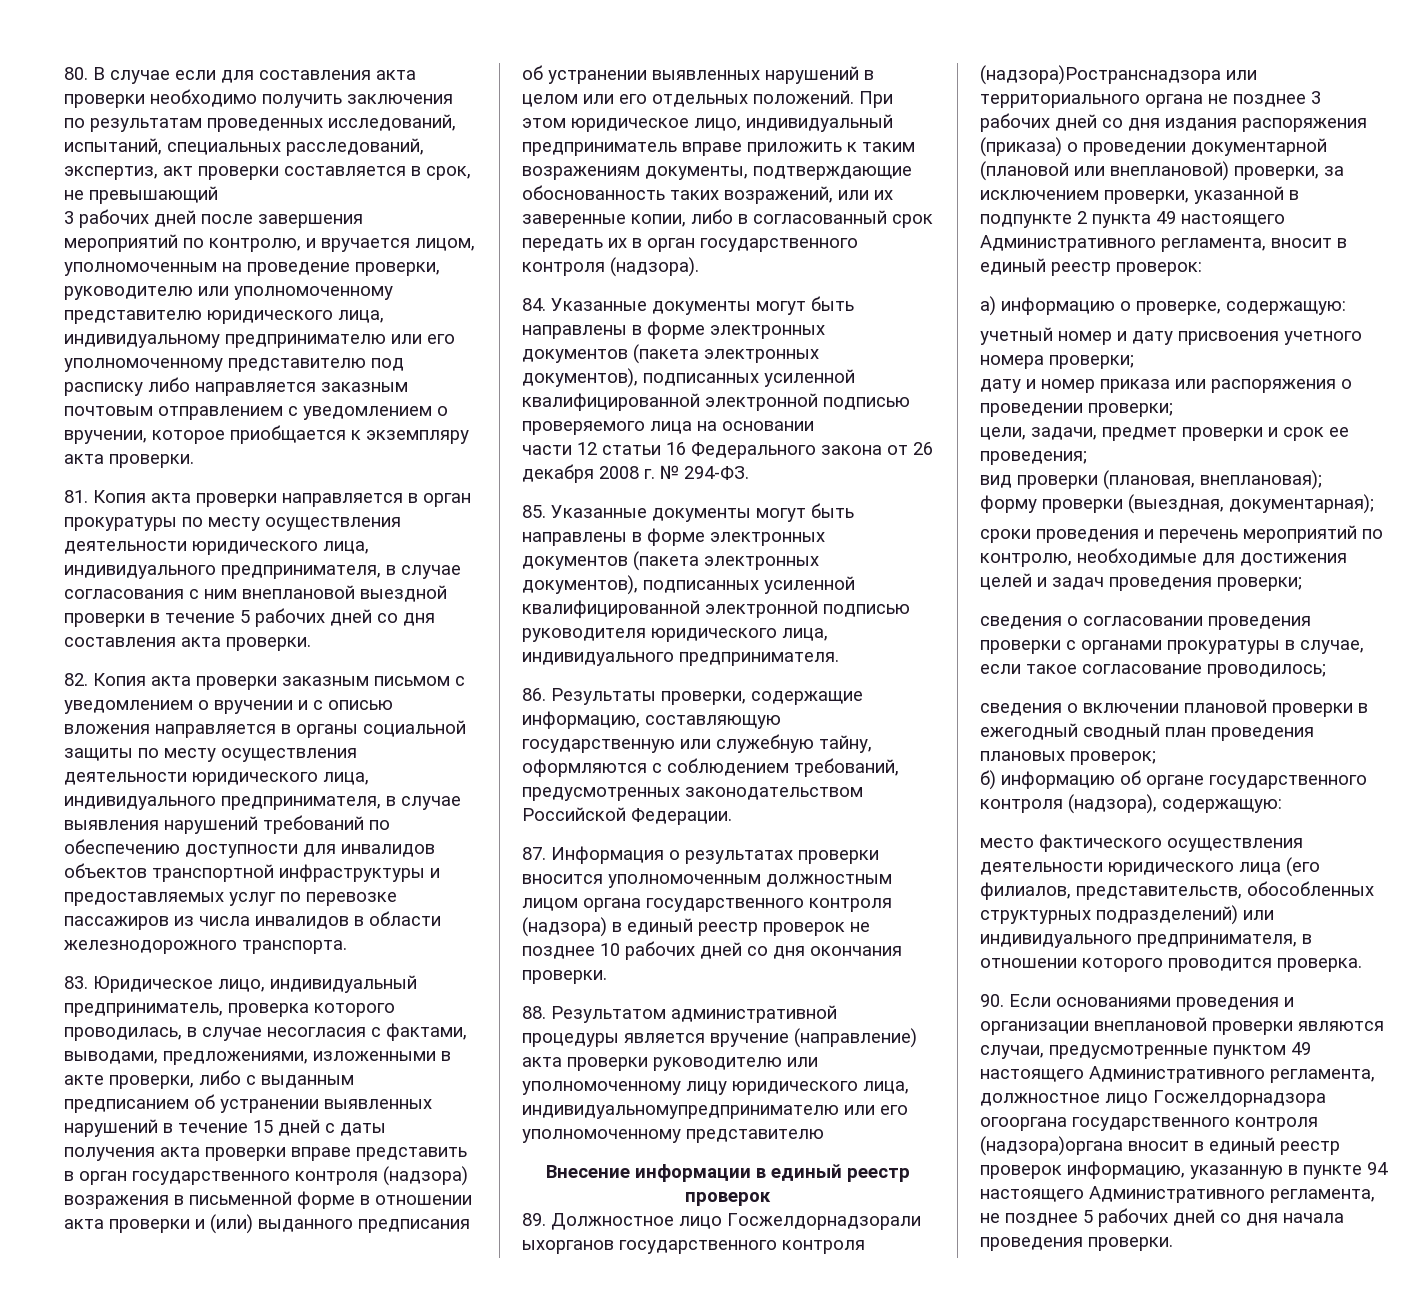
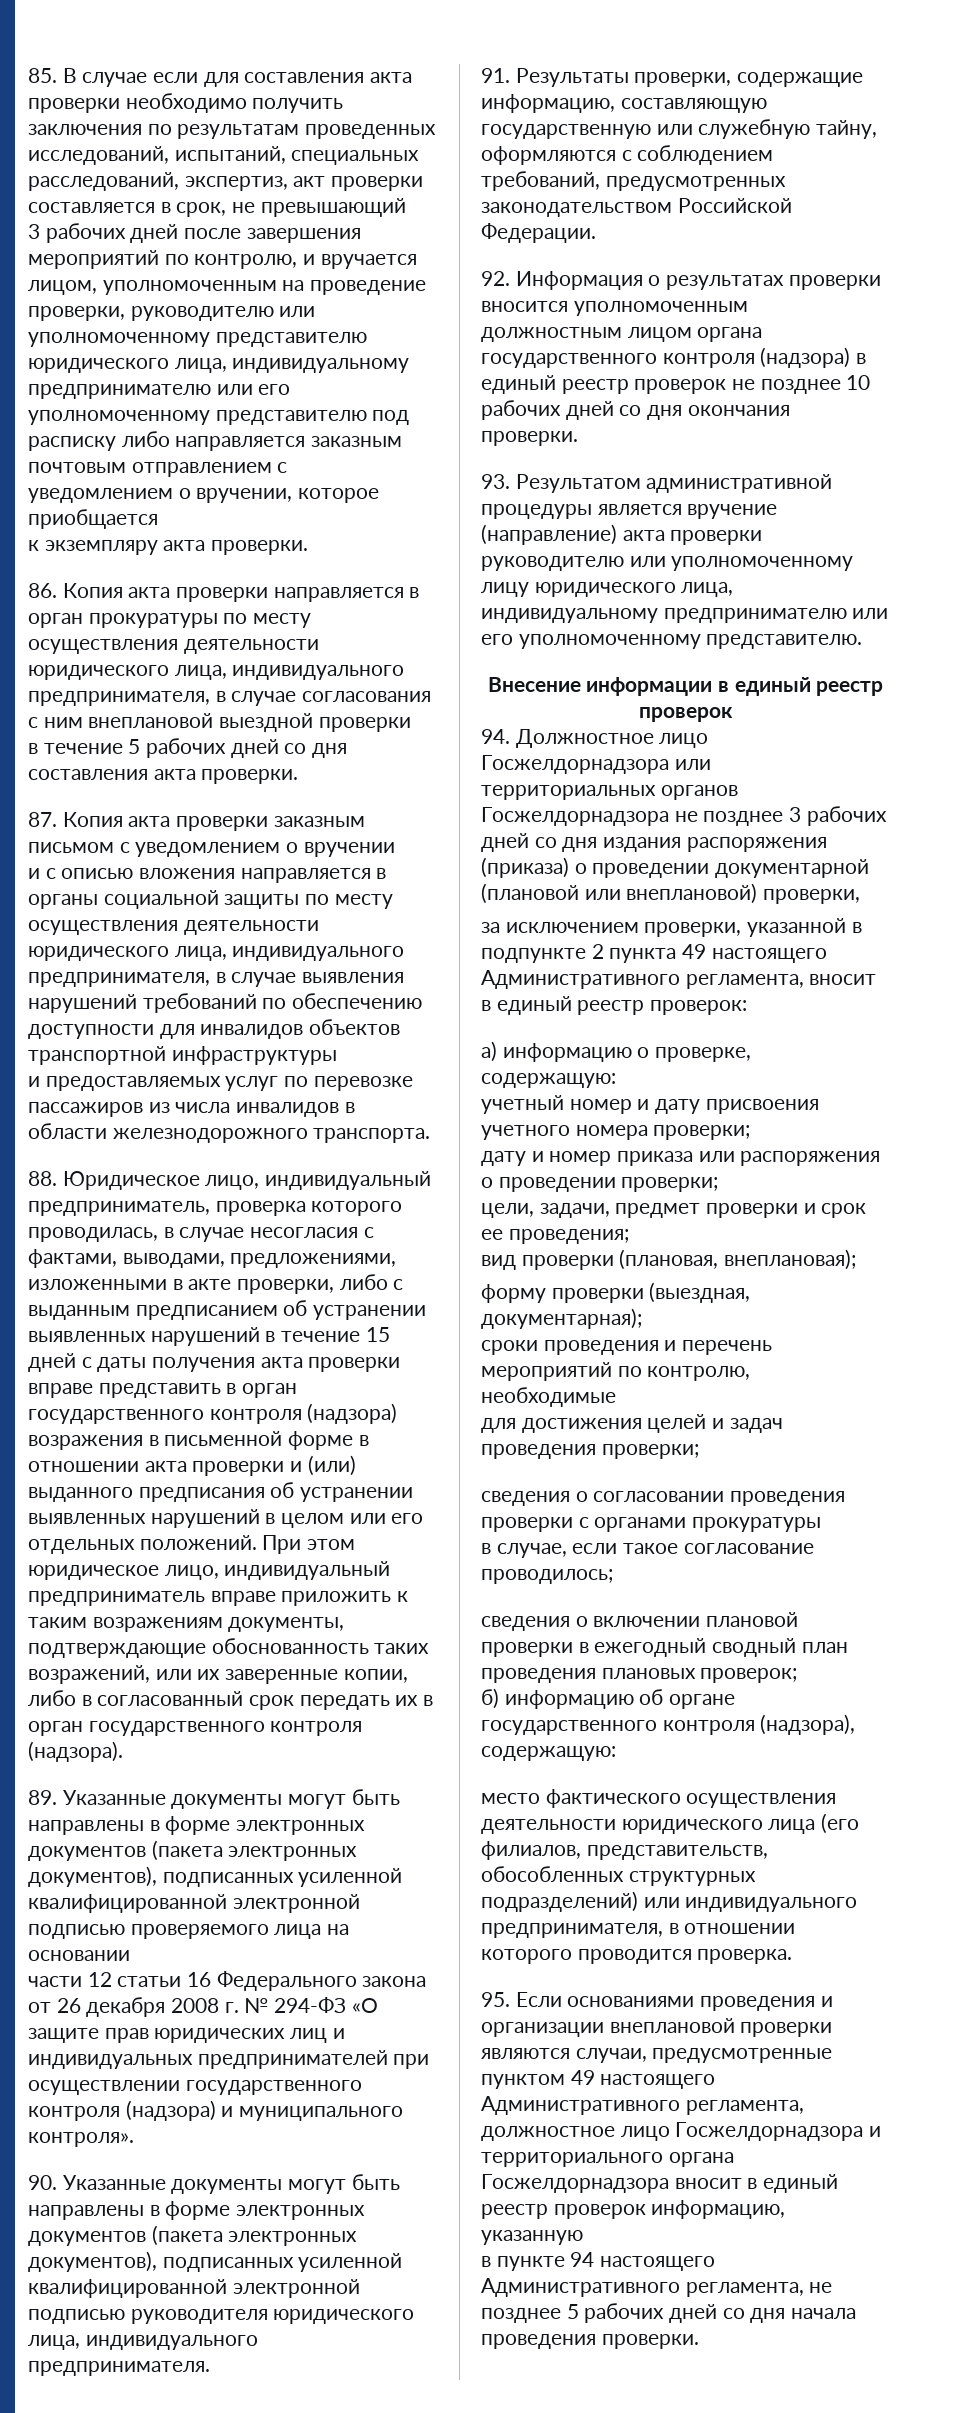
- 80. В случае если для составления акта проверки необходимо получить заключения по результатам проведенных исследований, испытаний, специальных расследований, экспертиз, акт проверки составляется в срок, не превышающий
+ 85. В случае если для составления акта проверки необходимо получить заключения по результатам проведенных исследований, испытаний, специальных расследований, экспертиз, акт проверки составляется в срок, не превышающий
- 3 рабочих дней после завершения мероприятий по контролю, и вручается лицом, уполномоченным на проведение проверки, руководителю или уполномоченному представителю юридического лица, индивидуальному предпринимателю или его уполномоченному представителю под расписку либо направляется заказным почтовым отправлением с уведомлением о вручении, которое приобщается к экземпляру акта проверки.
+ 3 рабочих дней после завершения мероприятий по контролю, и вручается лицом, уполномоченным на проведение проверки, руководителю или уполномоченному представителю юридического лица, индивидуальному предпринимателю или его уполномоченному представителю под расписку либо направляется заказным почтовым отправлением с уведомлением о вручении, которое приобщается
+ к экземпляру акта проверки.
- 81. Копия акта проверки направляется в орган прокуратуры по месту осуществления деятельности юридического лица, индивидуального предпринимателя, в случае согласования с ним внеплановой выездной проверки в течение 5 рабочих дней со дня составления акта проверки.
+ 86. Копия акта проверки направляется в орган прокуратуры по месту осуществления деятельности юридического лица, индивидуального предпринимателя, в случае согласования с ним внеплановой выездной проверки
+ в течение 5 рабочих дней со дня составления акта проверки.
- 82. Копия акта проверки заказным письмом с уведомлением о вручении и с описью вложения направляется в органы социальной защиты по месту осуществления деятельности юридического лица, индивидуального предпринимателя, в случае выявления нарушений требований по обеспечению доступности для инвалидов объектов транспортной инфраструктуры и предоставляемых услуг по перевозке пассажиров из числа инвалидов в области железнодорожного транспорта.
+ 87. Копия акта проверки заказным письмом с уведомлением о вручении
+ и с описью вложения направляется в органы социальной защиты по месту осуществления деятельности юридического лица, индивидуального предпринимателя, в случае выявления нарушений требований по обеспечению доступности для инвалидов объектов транспортной инфраструктуры
+ и предоставляемых услуг по перевозке пассажиров из числа инвалидов в области железнодорожного транспорта.
- 83. Юридическое лицо, индивидуальный предприниматель, проверка которого проводилась, в случае несогласия с фактами, выводами, предложениями, изложенными в акте проверки, либо с выданным предписанием об устранении выявленных нарушений в течение 15 дней с даты получения акта проверки вправе представить в орган государственного контроля (надзора) возражения в письменной форме в отношении акта проверки и (или) выданного предписания об устранении выявленных нарушений в целом или его отдельных положений.
+ 88. Юридическое лицо, индивидуальный предприниматель, проверка которого проводилась, в случае несогласия с фактами, выводами, предложениями, изложенными в акте проверки, либо с выданным предписанием об устранении выявленных нарушений в течение 15 дней с даты получения акта проверки вправе представить в орган государственного контроля (надзора) возражения в письменной форме в отношении акта проверки и (или) выданного предписания об устранении выявленных нарушений в целом или его отдельных положений.
- 84. Указанные документы могут быть направлены в форме электронных документов (пакета электронных документов), подписанных усиленной квалифицированной электронной подписью проверяемого лица на основании
+ 89. Указанные документы могут быть направлены в форме электронных документов (пакета электронных документов), подписанных усиленной квалифицированной электронной подписью проверяемого лица на основании
- части 12 статьи 16 Федерального закона от 26 декабря 2008 г. № 294-ФЗ.
- 85. Указанные документы могут быть направлены в форме электронных документов (пакета электронных документов), подписанных усиленной квалифицированной электронной подписью руководителя юридического лица, индивидуального предпринимателя.
+ части 12 статьи 16 Федерального закона от 26 декабря 2008 г. № 294-ФЗ «О защите прав юридических лиц и индивидуальных предпринимателей при осуществлении государственного контроля (надзора) и муниципального контроля».
+ 90. Указанные документы могут быть направлены в форме электронных документов (пакета электронных документов), подписанных усиленной квалифицированной электронной подписью руководителя юридического лица, индивидуального предпринимателя.
- 86. Результаты проверки, содержащие информацию, составляющую государственную или служебную тайну, оформляются с соблюдением требований, предусмотренных законодательством Российской Федерации.
+ 91. Результаты проверки, содержащие информацию, составляющую государственную или служебную тайну, оформляются с соблюдением требований, предусмотренных законодательством Российской Федерации.
- 87. Информация о результатах проверки вносится уполномоченным должностным лицом органа государственного контроля (надзора) в единый реестр проверок не позднее 10 рабочих дней со дня окончания проверки.
+ 92. Информация о результатах проверки вносится уполномоченным должностным лицом органа государственного контроля (надзора) в единый реестр проверок не позднее 10 рабочих дней со дня окончания проверки.
- 88. Результатом административной процедуры является вручение (направление) акта проверки руководителю или уполномоченному лицу юридического лица, индивидуальномупредпринимателю или его уполномоченному представителю
+ 93. Результатом административной процедуры является вручение (направление) акта проверки руководителю или уполномоченному лицу юридического лица, индивидуальному предпринимателю или его уполномоченному представителю.
- 89. Должностное лицо Госжелдорнадзорали ыхорганов государственного контроля (надзора)Ространснадзора или территориального органа не позднее 3 рабочих дней со дня издания распоряжения (приказа) о проведении документарной (плановой или внеплановой) проверки, за исключением проверки, указанной в подпункте 2 пункта 49 настоящего Административного регламента, вносит в единый реестр проверок:
+ 94. Должностное лицо Госжелдорнадзора или территориальных органов Госжелдорнадзора не позднее 3 рабочих дней со дня издания распоряжения (приказа) о проведении документарной (плановой или внеплановой) проверки,
+ за исключением проверки, указанной в подпункте 2 пункта 49 настоящего Административного регламента, вносит в единый реестр проверок:
- сроки проведения и перечень мероприятий по контролю, необходимые для достижения целей и задач проведения проверки;
+ сроки проведения и перечень мероприятий по контролю, необходимые
+ для достижения целей и задач проведения проверки;
- сведения о согласовании проведения проверки с органами прокуратуры в случае, если такое согласование проводилось;
+ сведения о согласовании проведения проверки с органами прокуратуры
+ в случае, если такое согласование проводилось;
- 90. Если основаниями проведения и организации внеплановой проверки являются случаи, предусмотренные пунктом 49 настоящего Административного регламента, должностное лицо Госжелдорнадзора огооргана государственного контроля (надзора)органа вносит в единый реестр проверок информацию, указанную в пункте 94 настоящего Административного регламента, не позднее 5 рабочих дней со дня начала проведения проверки.
+ 95. Если основаниями проведения и организации внеплановой проверки являются случаи, предусмотренные пунктом 49 настоящего Административного регламента, должностное лицо Госжелдорнадзора и территориального органа Госжелдорнадзора вносит в единый реестр проверок информацию, указанную
+ в пункте 94 настоящего Административного регламента, не позднее 5 рабочих дней со дня начала проведения проверки.

